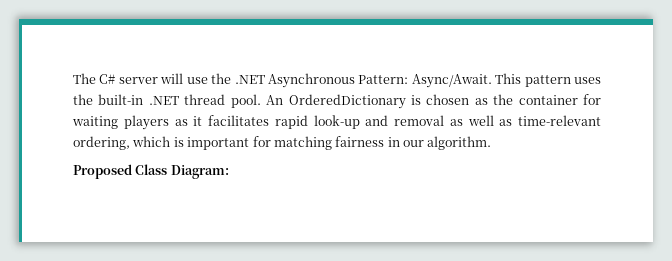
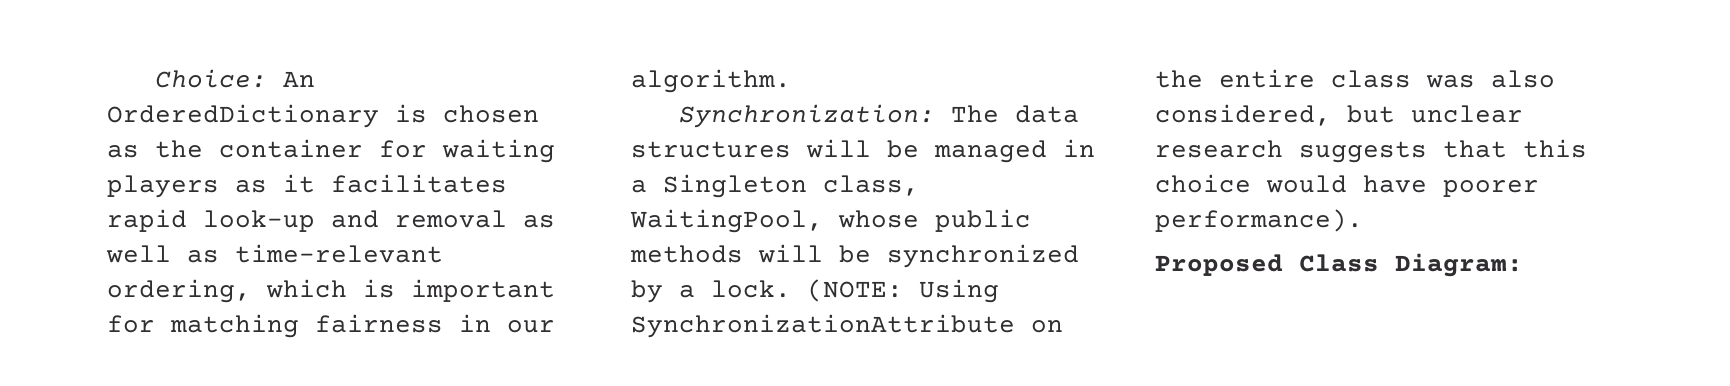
- The C# server will use the .NET Asynchronous Pattern: Async/Await. This pattern uses the built-in .NET thread pool. An OrderedDictionary is chosen as the container for waiting players as it facilitates rapid look-up and removal as well as time-relevant ordering, which is important for matching fairness in our algorithm.
+ Choice: An OrderedDictionary is chosen as the container for waiting players as it facilitates rapid look-up and removal as well as time-relevant ordering, which is important for matching fairness in our algorithm.
+ Synchronization: The data structures will be managed in a Singleton class, WaitingPool, whose public methods will be synchronized by a lock. (NOTE: Using SynchronizationAttribute on the entire class was also considered, but unclear research suggests that this choice would have poorer performance).

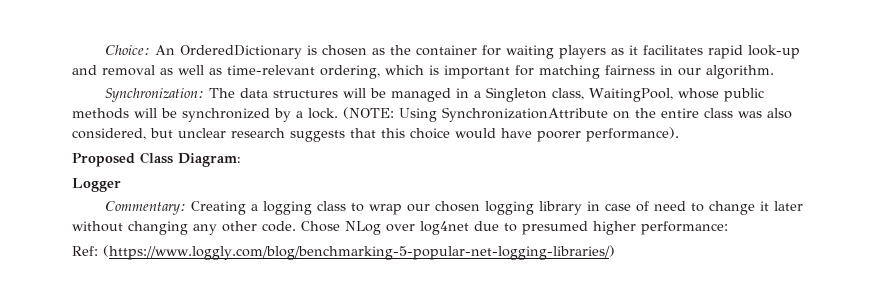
+ Logger
+ Commentary: Creating a logging class to wrap our chosen logging library in case of need to change it later without changing any other code. Chose NLog over log4net due to presumed higher performance:
+ Ref: (https://www.loggly.com/blog/benchmarking-5-popular-net-logging-libraries/)

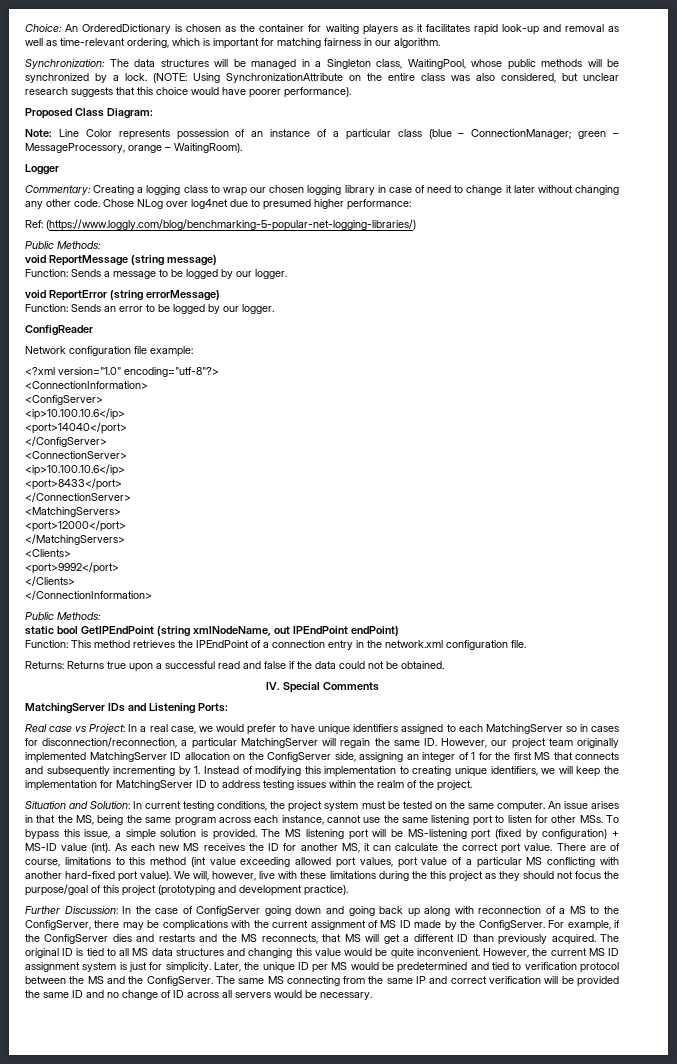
+ Note: Line Color represents possession of an instance of a particular class (blue – ConnectionManager; green – MessageProcessory, orange – WaitingRoom).
  Ref: (https://www.loggly.com/blog/benchmarking-5-popular-net-logging-libraries/)
+ Public Methods:
+ void ReportMessage (string message)
+ Function: Sends a message to be logged by our logger.
+ void ReportError (string errorMessage)
+ Function: Sends an error to be logged by our logger.
+ ConfigReader
+ Network configuration file example:
+ <?xml version="1.0" encoding="utf-8"?>
+ <ConnectionInformation>
+ <ConfigServer>
+ <ip>10.100.10.6</ip>
+ <port>14040</port>
+ </ConfigServer>
+ <ConnectionServer>
+ <ip>10.100.10.6</ip>
+ <port>8433</port>
+ </ConnectionServer>
+ <MatchingServers>
+ <port>12000</port>
+ </MatchingServers>
+ <Clients>
+ <port>9992</port>
+ </Clients>
+ </ConnectionInformation>
+ Public Methods:
+ static bool GetIPEndPoint (string xmlNodeName, out IPEndPoint endPoint)
+ Function: This method retrieves the IPEndPoint of a connection entry in the network.xml configuration file.
+ Returns: Returns true upon a successful read and false if the data could not be obtained.
+ IV. Special Comments
+ MatchingServer IDs and Listening Ports:
+ Real case vs Project: In a real case, we would prefer to have unique identifiers assigned to each MatchingServer so in cases for disconnection/reconnection, a particular MatchingServer will regain the same ID. However, our project team originally implemented MatchingServer ID allocation on the ConfigServer side, assigning an integer of 1 for the first MS that connects and subsequently incrementing by 1. Instead of modifying this implementation to creating unique identifiers, we will keep the implementation for MatchingServer ID to address testing issues within the realm of the project.
+ Situation and Solution: In current testing conditions, the project system must be tested on the same computer. An issue arises in that the MS, being the same program across each instance, cannot use the same listening port to listen for other MSs. To bypass this issue, a simple solution is provided. The MS listening port will be MS-listening port (fixed by configuration) + MS-ID value (int). As each new MS receives the ID for another MS, it can calculate the correct port value. There are of course, limitations to this method (int value exceeding allowed port values, port value of a particular MS conflicting with another hard-fixed port value). We will, however, live with these limitations during the this project as they should not focus the purpose/goal of this project (prototyping and development practice).
+ Further Discussion: In the case of ConfigServer going down and going back up along with reconnection of a MS to the ConfigServer, there may be complications with the current assignment of MS ID made by the ConfigServer. For example, if the ConfigServer dies and restarts and the MS reconnects, that MS will get a different ID than previously acquired. The original ID is tied to all MS data structures and changing this value would be quite inconvenient. However, the current MS ID assignment system is just for simplicity. Later, the unique ID per MS would be predetermined and tied to verification protocol between the MS and the ConfigServer. The same MS connecting from the same IP and correct verification will be provided the same ID and no change of ID across all servers would be necessary.

